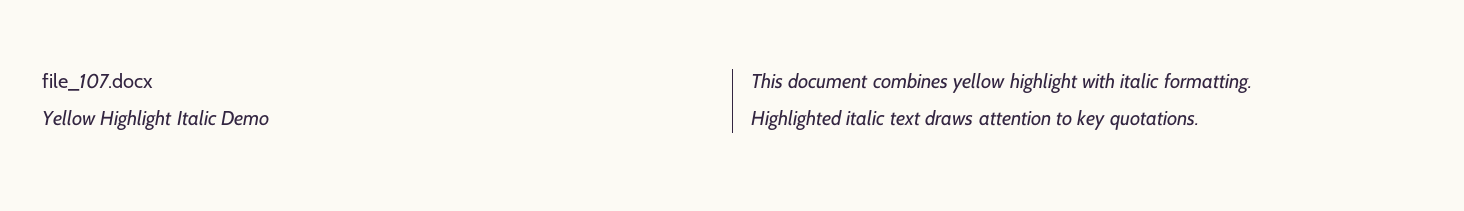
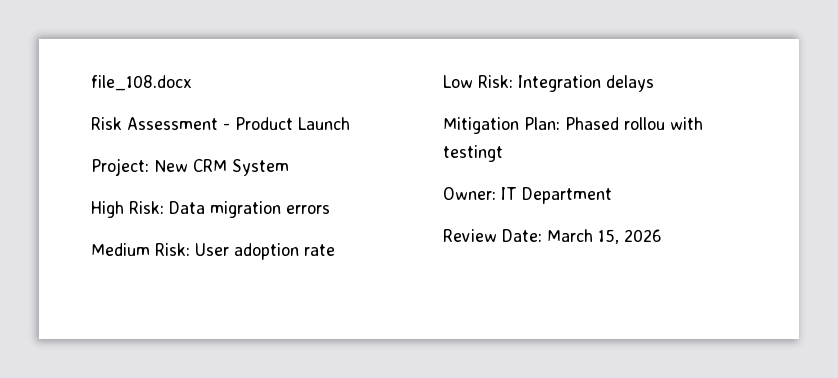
- file_107.docx
- Yellow Highlight Italic Demo
- This document combines yellow highlight with italic formatting.
- Highlighted italic text draws attention to key quotations.
+ file_108.docx
+ Risk Assessment - Product Launch
+ Project: New CRM System
+ High Risk: Data migration errors
+ Medium Risk: User adoption rate
+ Low Risk: Integration delays
+ Mitigation Plan: Phased rollou with testingt
+ Owner: IT Department
+ Review Date: March 15, 2026

